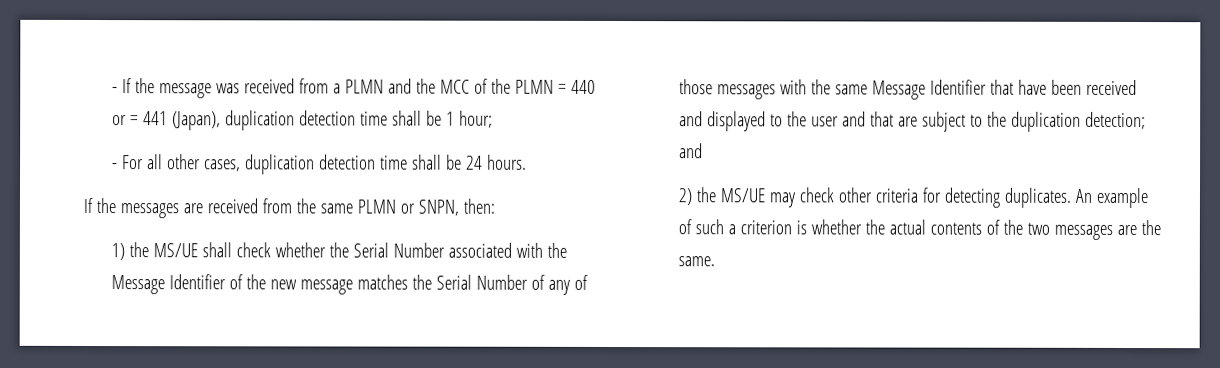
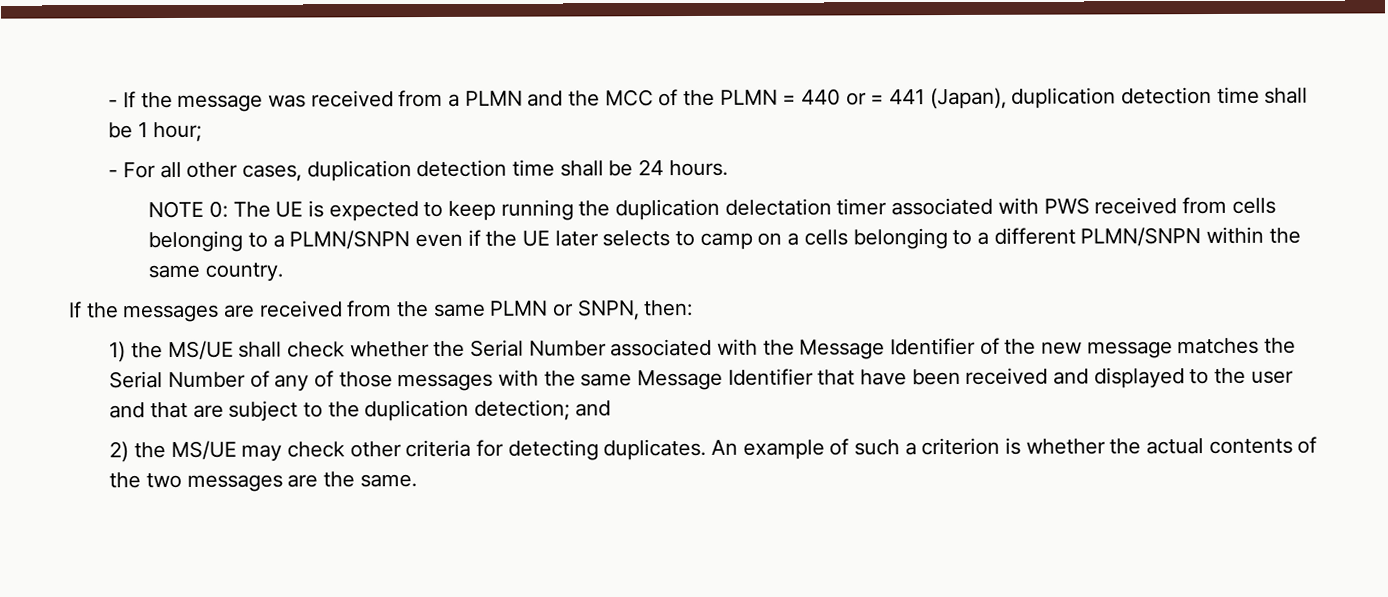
+ NOTE 0: The UE is expected to keep running the duplication delectation timer associated with PWS received from cells belonging to a PLMN/SNPN even if the UE later selects to camp on a cells belonging to a different PLMN/SNPN within the same country.

